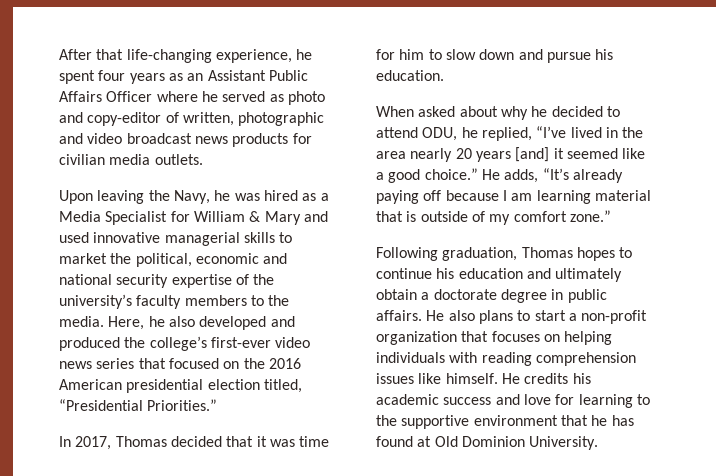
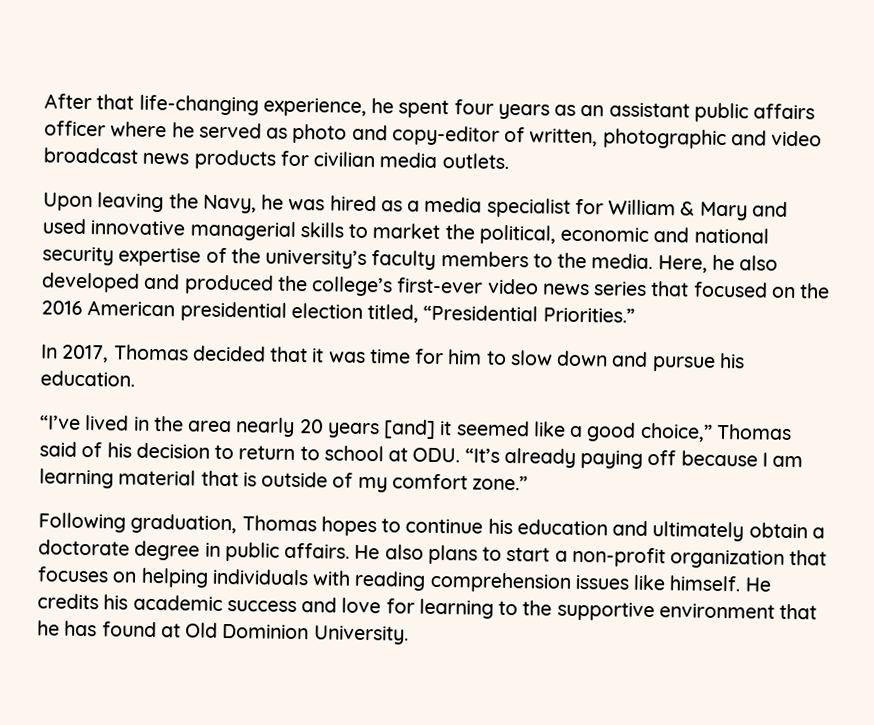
- After that life-changing experience, he spent four years as an Assistant Public Affairs Officer where he served as photo and copy-editor of written, photographic and video broadcast news products for civilian media outlets.
+ After that life-changing experience, he spent four years as an assistant public affairs officer where he served as photo and copy-editor of written, photographic and video broadcast news products for civilian media outlets.
- Upon leaving the Navy, he was hired as a Media Specialist for William & Mary and used innovative managerial skills to market the political, economic and national security expertise of the university’s faculty members to the media.
+ Upon leaving the Navy, he was hired as a media specialist for William & Mary and used innovative managerial skills to market the political, economic and national security expertise of the university’s faculty members to the media.
- When asked about why he decided to attend ODU, he replied, “I’ve lived in the area nearly 20 years [and] it seemed like a good choice.” He adds, “It’s already paying off because I am learning material that is outside of my comfort zone.”
+ “I’ve lived in the area nearly 20 years [and] it seemed like a good choice,” Thomas said of his decision to return to school at ODU. “It’s already paying off because I am learning material that is outside of my comfort zone.”

